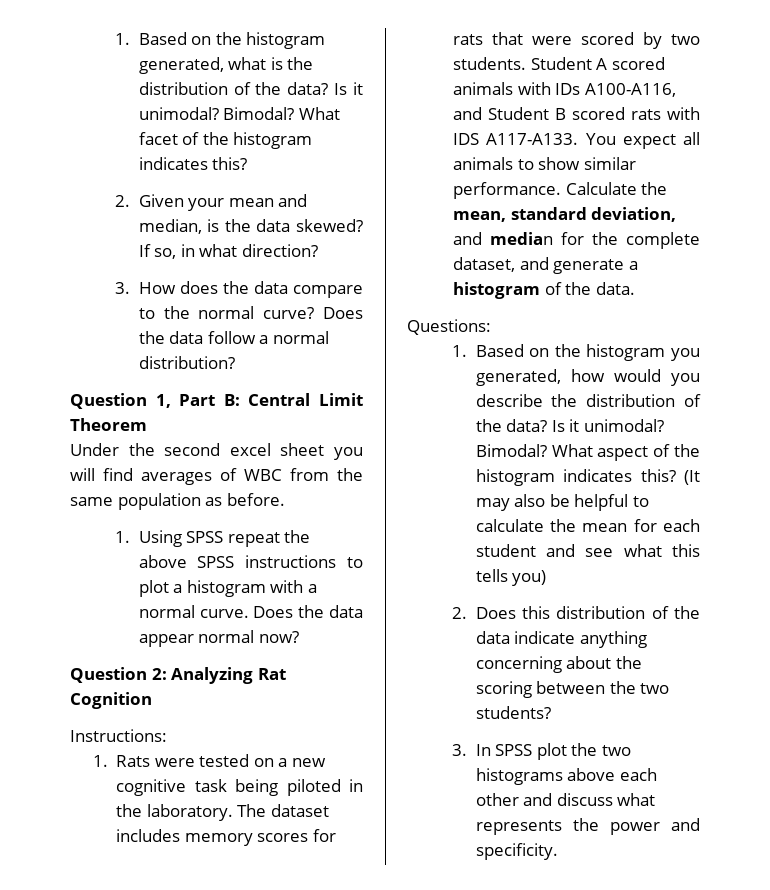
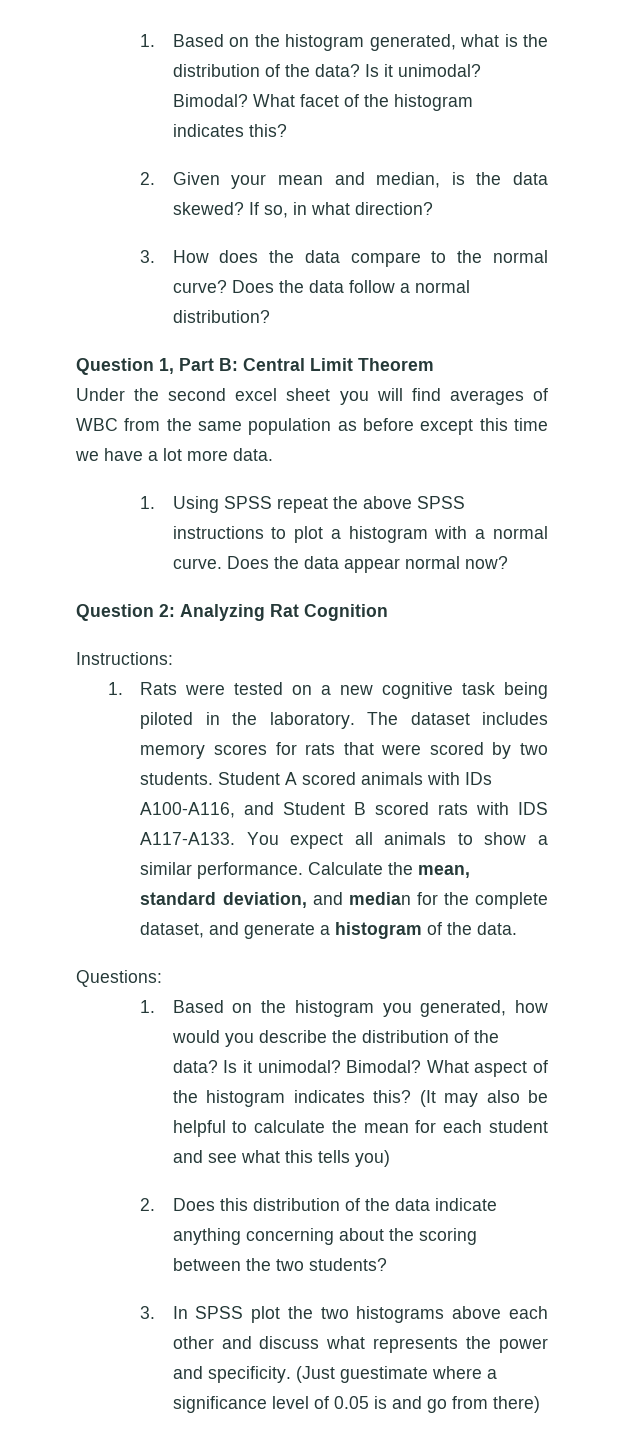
- Under the second excel sheet you will find averages of WBC from the same population as before.
+ Under the second excel sheet you will find averages of WBC from the same population as before except this time we have a lot more data.
- You expect all animals to show similar performance.
+ You expect all animals to show a similar performance.
+ (Just guestimate where a significance level of 0.05 is and go from there)

